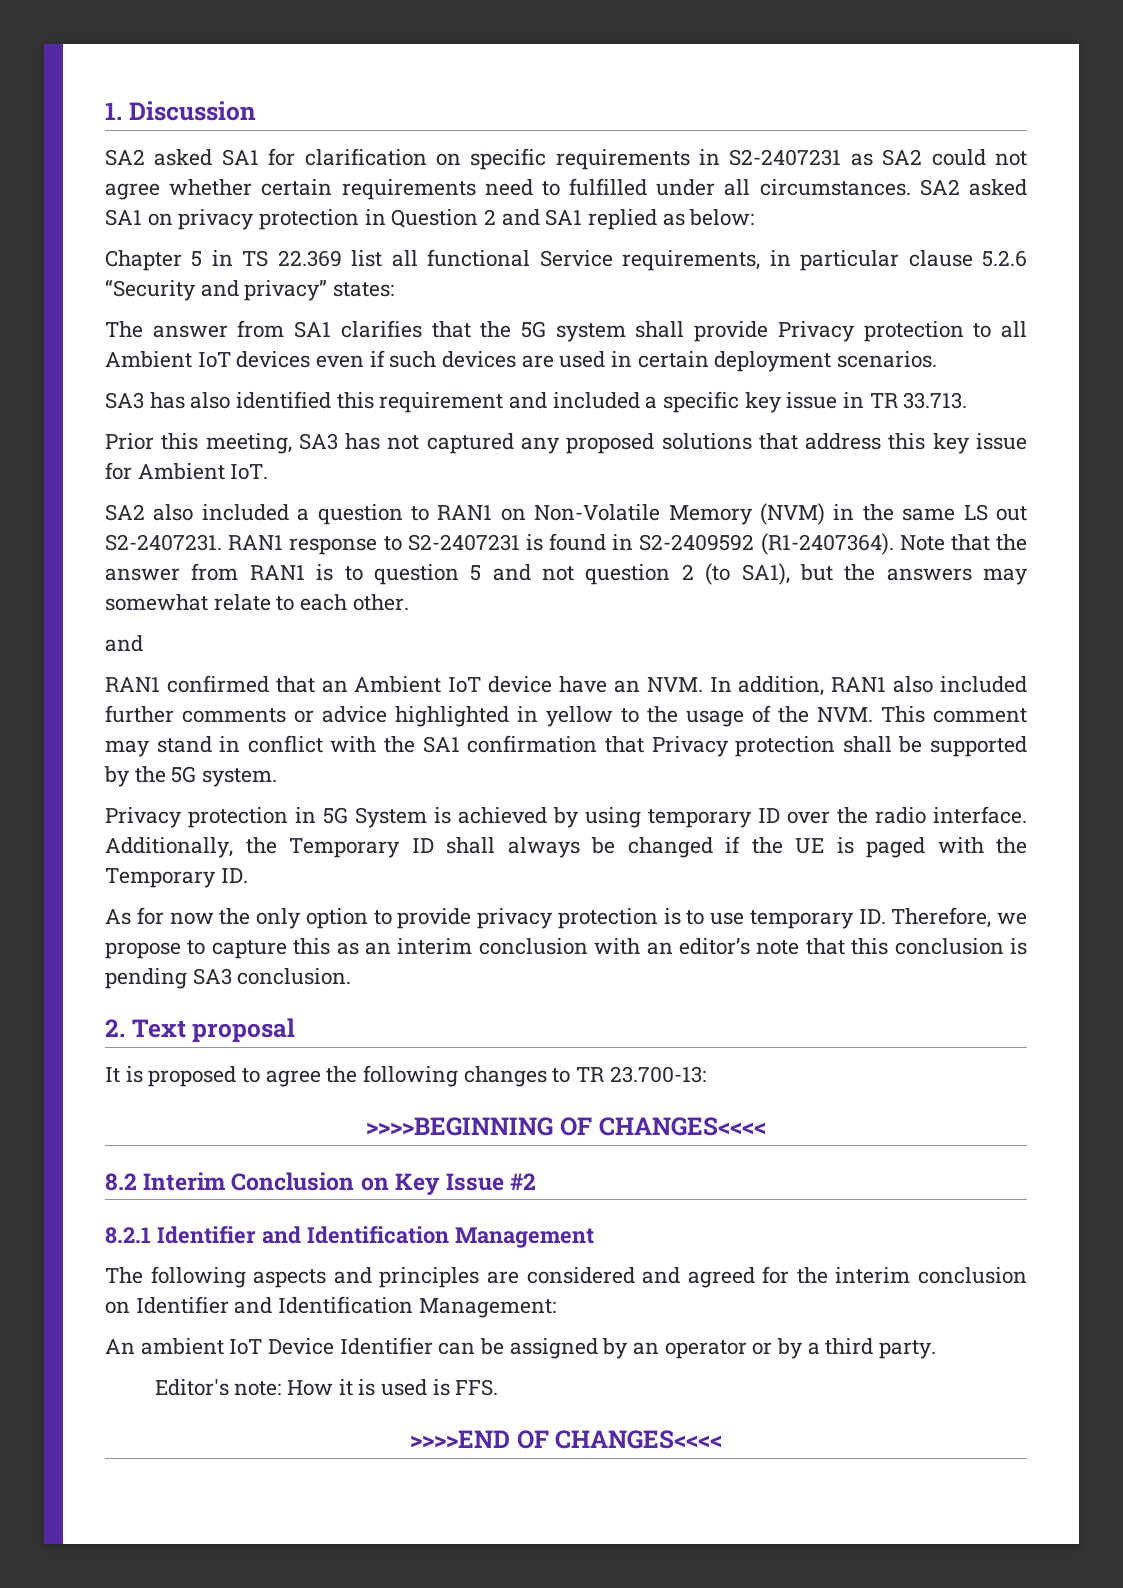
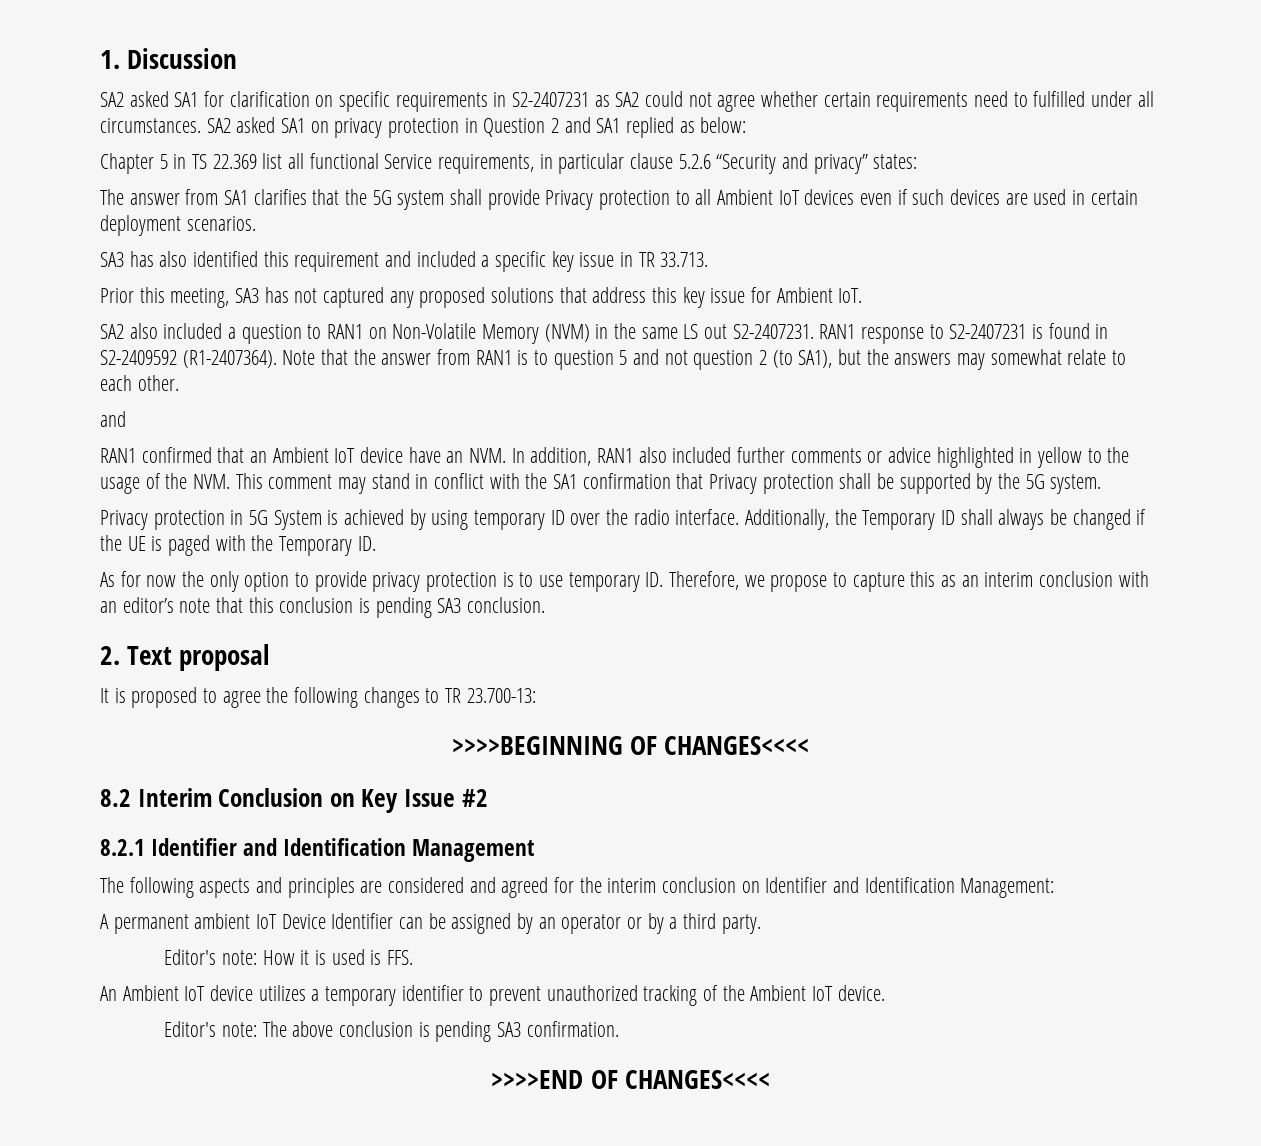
- An ambient IoT Device Identifier can be assigned by an operator or by a third party.
+ A permanent ambient IoT Device Identifier can be assigned by an operator or by a third party.
+ An Ambient IoT device utilizes a temporary identifier to prevent unauthorized tracking of the Ambient IoT device.
+ Editor's note: The above conclusion is pending SA3 confirmation.

